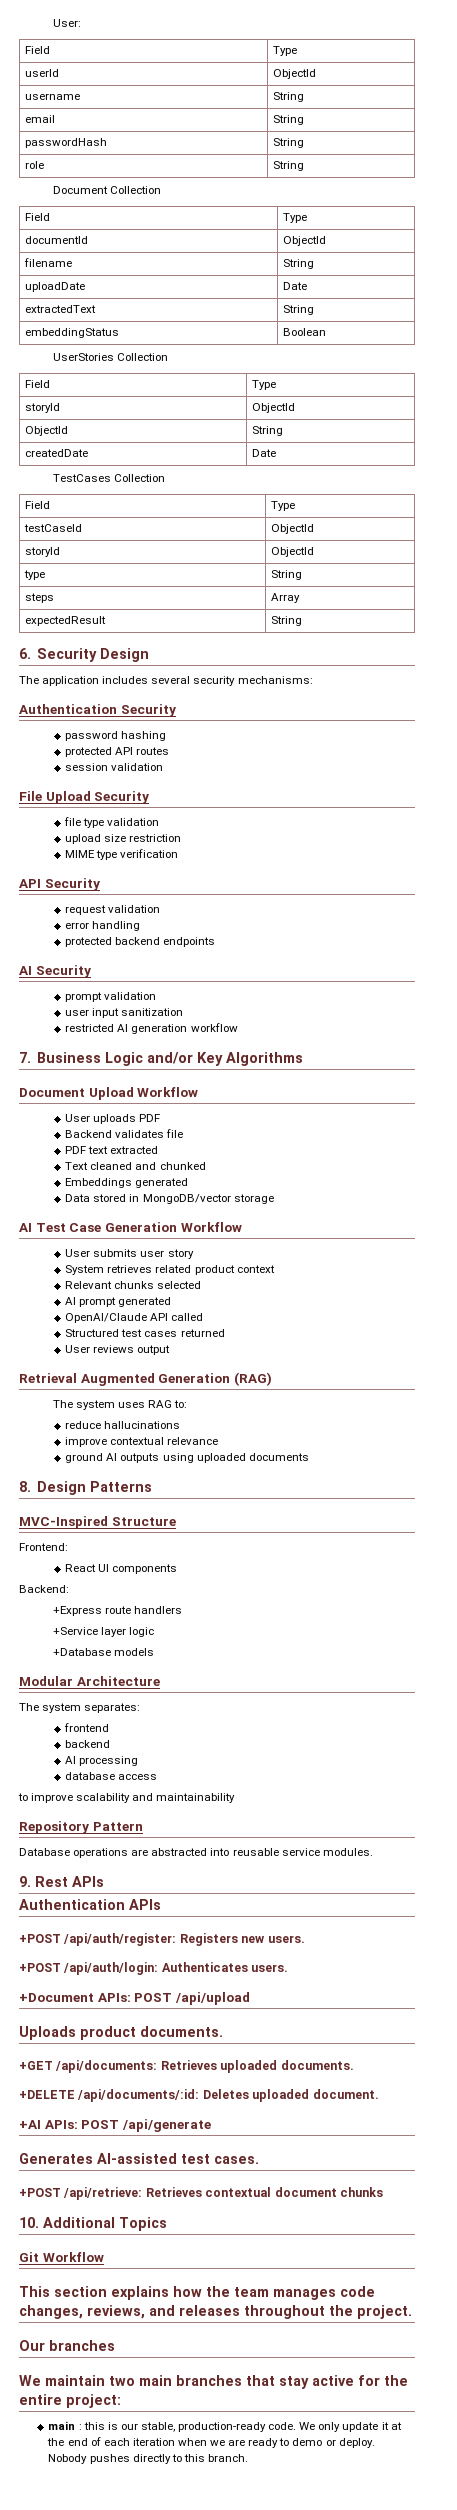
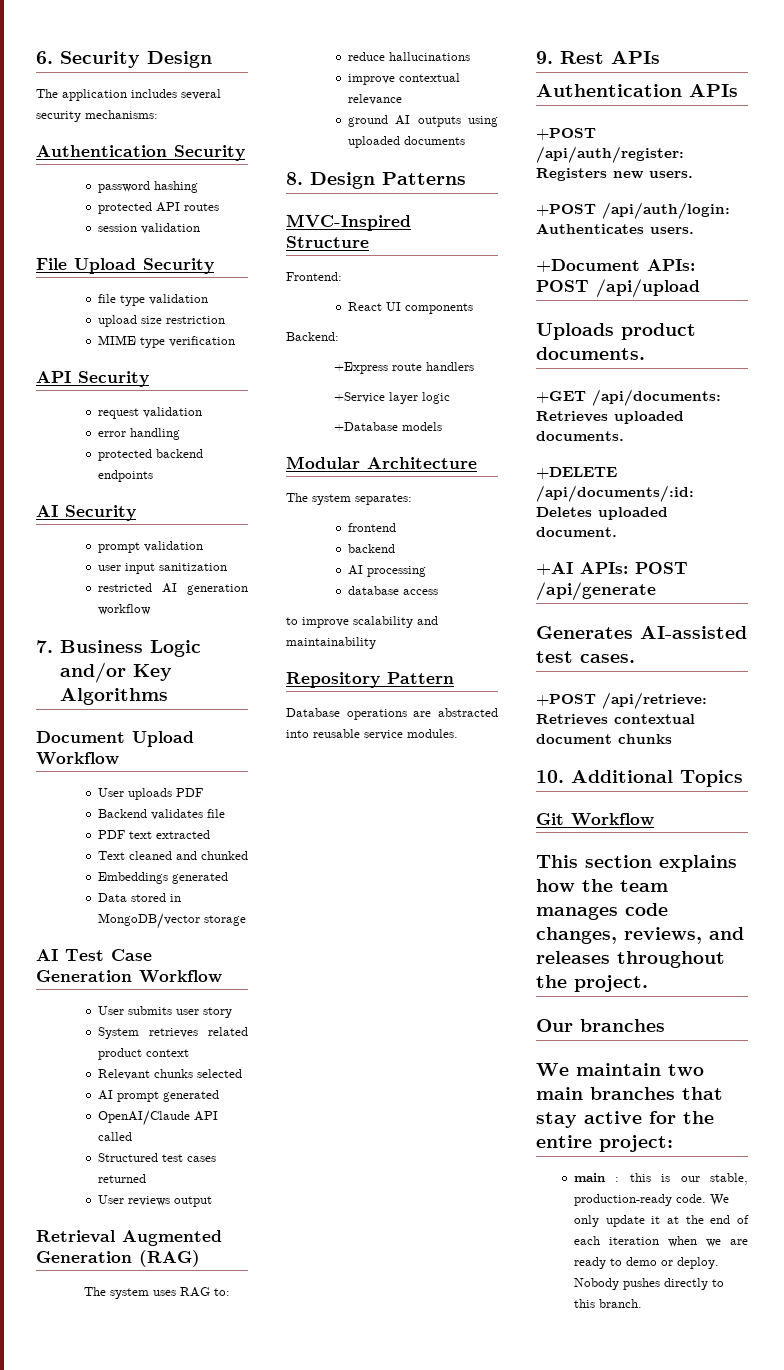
- User:
- Field | Type
- userId | ObjectId
- username | String
- email | String
- passwordHash | String
- role | String
- Document Collection
- Field | Type
- documentld | Objectld
- filename | String
- uploadDate | Date
- extractedText | String
- embeddingStatus | Boolean
- UserStories Collection
- Field | Type
- storyId | ObjectId
- ObjectId | String
- createdDate | Date
- TestCases Collection
- Field | Type
- testCaseId | ObjectId
- storyId | ObjectId
- type | String
- steps | Array
- expectedResult | String

